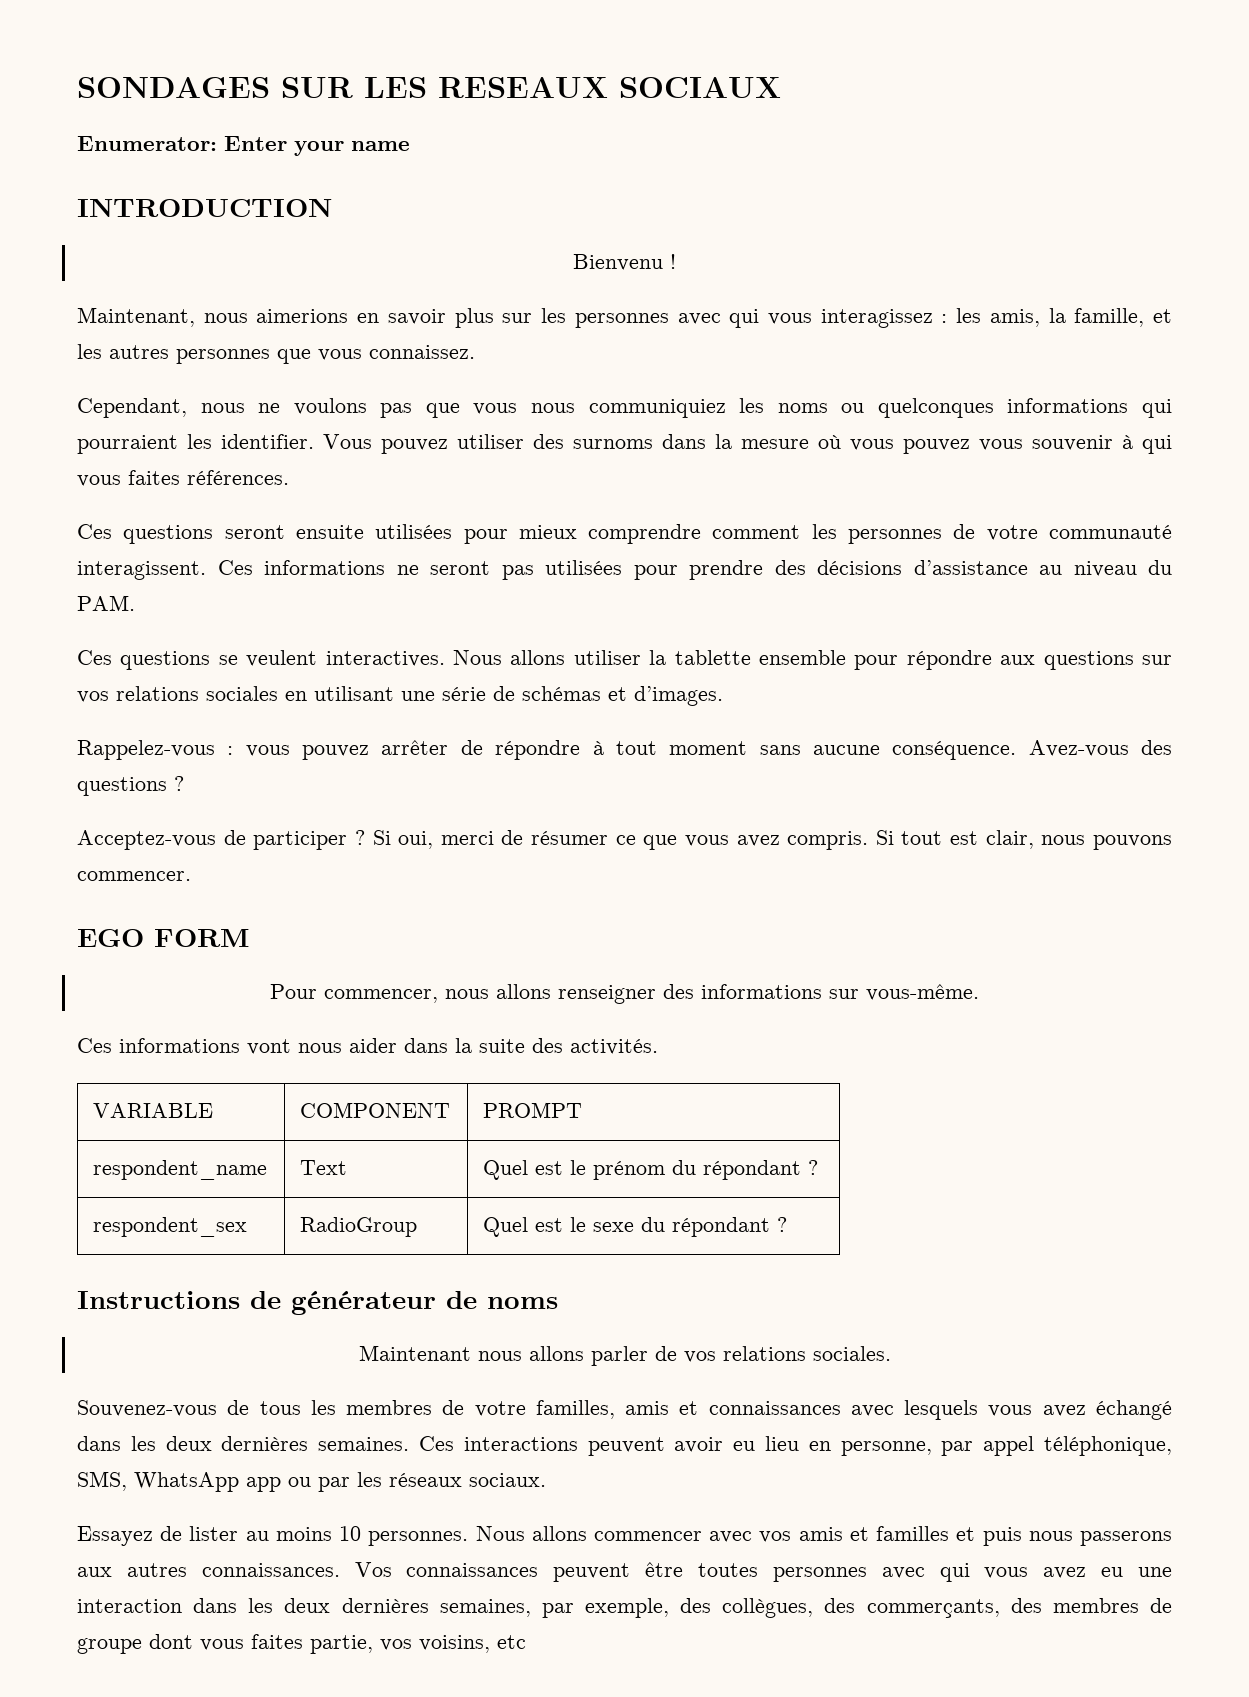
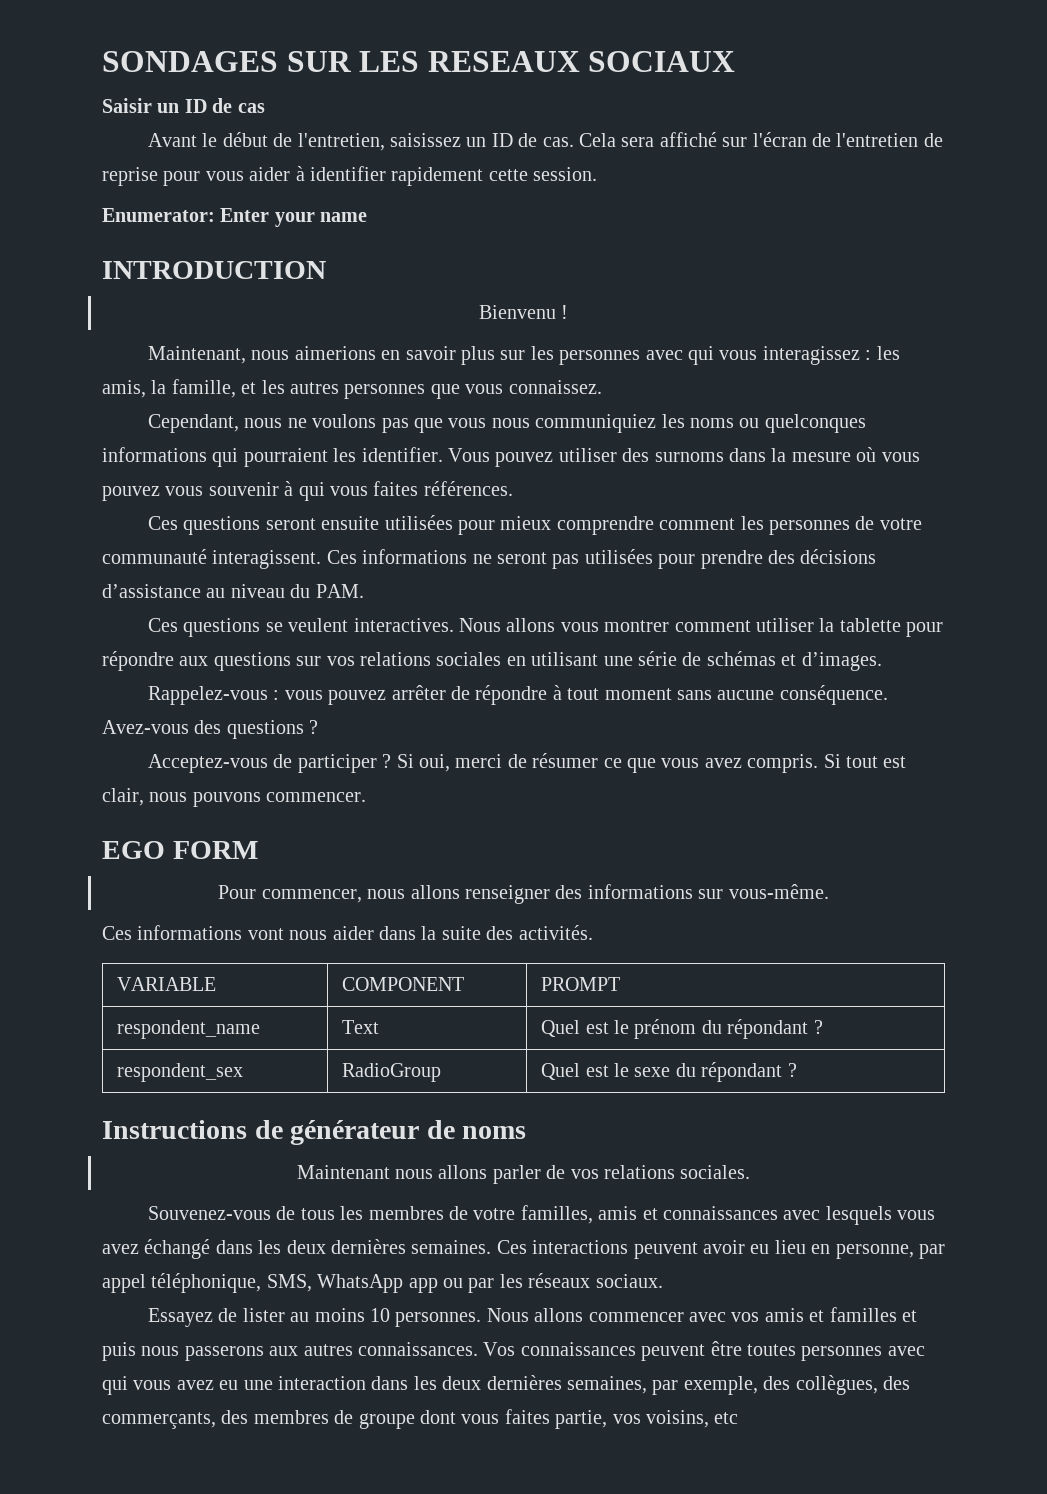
+ Saisir un ID de cas
+ Avant le début de l'entretien, saisissez un ID de cas. Cela sera affiché sur l'écran de l'entretien de reprise pour vous aider à identifier rapidement cette session.
- Nous allons utiliser la tablette ensemble pour répondre aux questions sur vos relations sociales en utilisant une série de schémas et d’images.
+ Nous allons vous montrer comment utiliser la tablette pour répondre aux questions sur vos relations sociales en utilisant une série de schémas et d’images.

